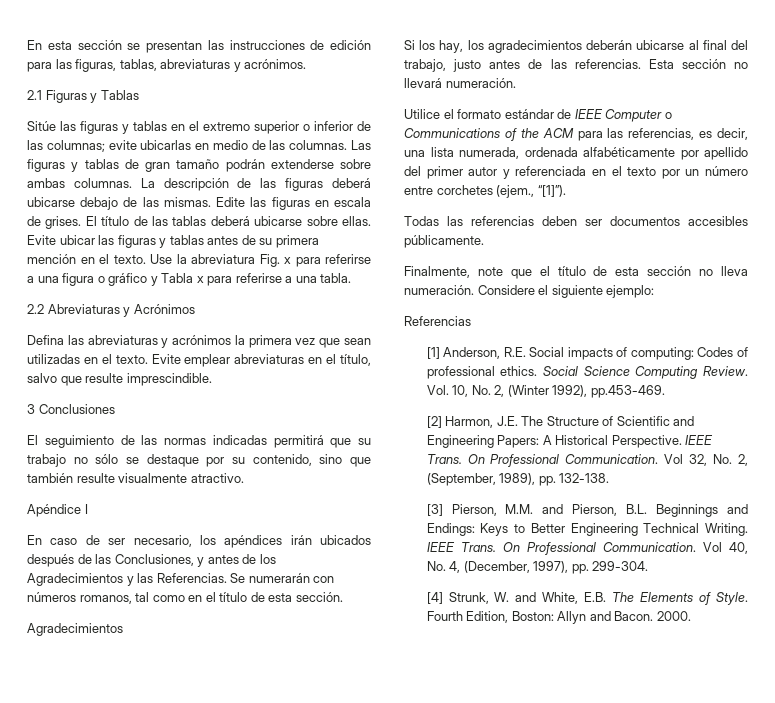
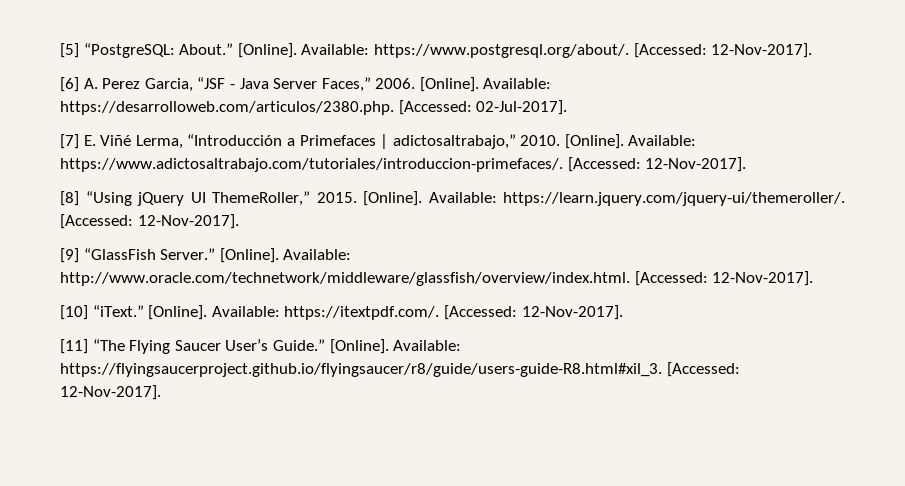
- En esta sección se presentan las instrucciones de edición para las figuras, tablas, abreviaturas y acrónimos.
- 2.1 Figuras y Tablas
- Sitúe las figuras y tablas en el extremo superior o inferior de las columnas; evite ubicarlas en medio de las columnas. Las figuras y tablas de gran tamaño podrán extenderse sobre ambas columnas. La descripción de las figuras deberá ubicarse debajo de las mismas. Edite las figuras en escala de grises. El título de las tablas deberá ubicarse sobre ellas. Evite ubicar las figuras y tablas antes de su primera mención en el texto. Use la abreviatura Fig. x para referirse a una figura o gráfico y Tabla x para referirse a una tabla.
- 2.2 Abreviaturas y Acrónimos
- Defina las abreviaturas y acrónimos la primera vez que sean utilizadas en el texto. Evite emplear abreviaturas en el título, salvo que resulte imprescindible.
- 3 Conclusiones
- El seguimiento de las normas indicadas permitirá que su trabajo no sólo se destaque por su contenido, sino que también resulte visualmente atractivo.
- Apéndice I
- En caso de ser necesario, los apéndices irán ubicados después de las Conclusiones, y antes de los Agradecimientos y las Referencias. Se numerarán con números romanos, tal como en el título de esta sección.
- Agradecimientos
- Si los hay, los agradecimientos deberán ubicarse al final del trabajo, justo antes de las referencias. Esta sección no llevará numeración.
- Utilice el formato estándar de IEEE Computer o Communications of the ACM para las referencias, es decir, una lista numerada, ordenada alfabéticamente por apellido del primer autor y referenciada en el texto por un número entre corchetes (ejem., “[1]”).
- Todas las referencias deben ser documentos accesibles públicamente.
- Finalmente, note que el título de esta sección no lleva numeración. Considere el siguiente ejemplo:
- Referencias
- [1] Anderson, R.E. Social impacts of computing: Codes of professional ethics. Social Science Computing Review. Vol. 10, No. 2, (Winter 1992), pp.453-469.
- [2] Harmon, J.E. The Structure of Scientific and Engineering Papers: A Historical Perspective. IEEE Trans. On Professional Communication. Vol 32, No. 2, (September, 1989), pp. 132-138.
- [3] Pierson, M.M. and Pierson, B.L. Beginnings and Endings: Keys to Better Engineering Technical Writing. IEEE Trans. On Professional Communication. Vol 40, No. 4, (December, 1997), pp. 299-304.
- [4] Strunk, W. and White, E.B. The Elements of Style. Fourth Edition, Boston: Allyn and Bacon. 2000.
+ [5] “PostgreSQL: About.” [Online]. Available: https://www.postgresql.org/about/. [Accessed: 12-Nov-2017].
+ [6] A. Perez Garcia, “JSF - Java Server Faces,” 2006. [Online]. Available: https://desarrolloweb.com/articulos/2380.php. [Accessed: 02-Jul-2017].
+ [7] E. Viñé Lerma, “Introducción a Primefaces | adictosaltrabajo,” 2010. [Online]. Available: https://www.adictosaltrabajo.com/tutoriales/introduccion-primefaces/. [Accessed: 12-Nov-2017].
+ [8] “Using jQuery UI ThemeRoller,” 2015. [Online]. Available: https://learn.jquery.com/jquery-ui/themeroller/. [Accessed: 12-Nov-2017].
+ [9] “GlassFish Server.” [Online]. Available: http://www.oracle.com/technetwork/middleware/glassfish/overview/index.html. [Accessed: 12-Nov-2017].
+ [10] “iText.” [Online]. Available: https://itextpdf.com/. [Accessed: 12-Nov-2017].
+ [11] “The Flying Saucer User’s Guide.” [Online]. Available: https://flyingsaucerproject.github.io/flyingsaucer/r8/guide/users-guide-R8.html#xil_3. [Accessed: 12-Nov-2017].

